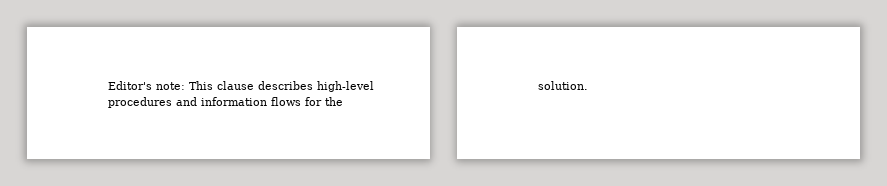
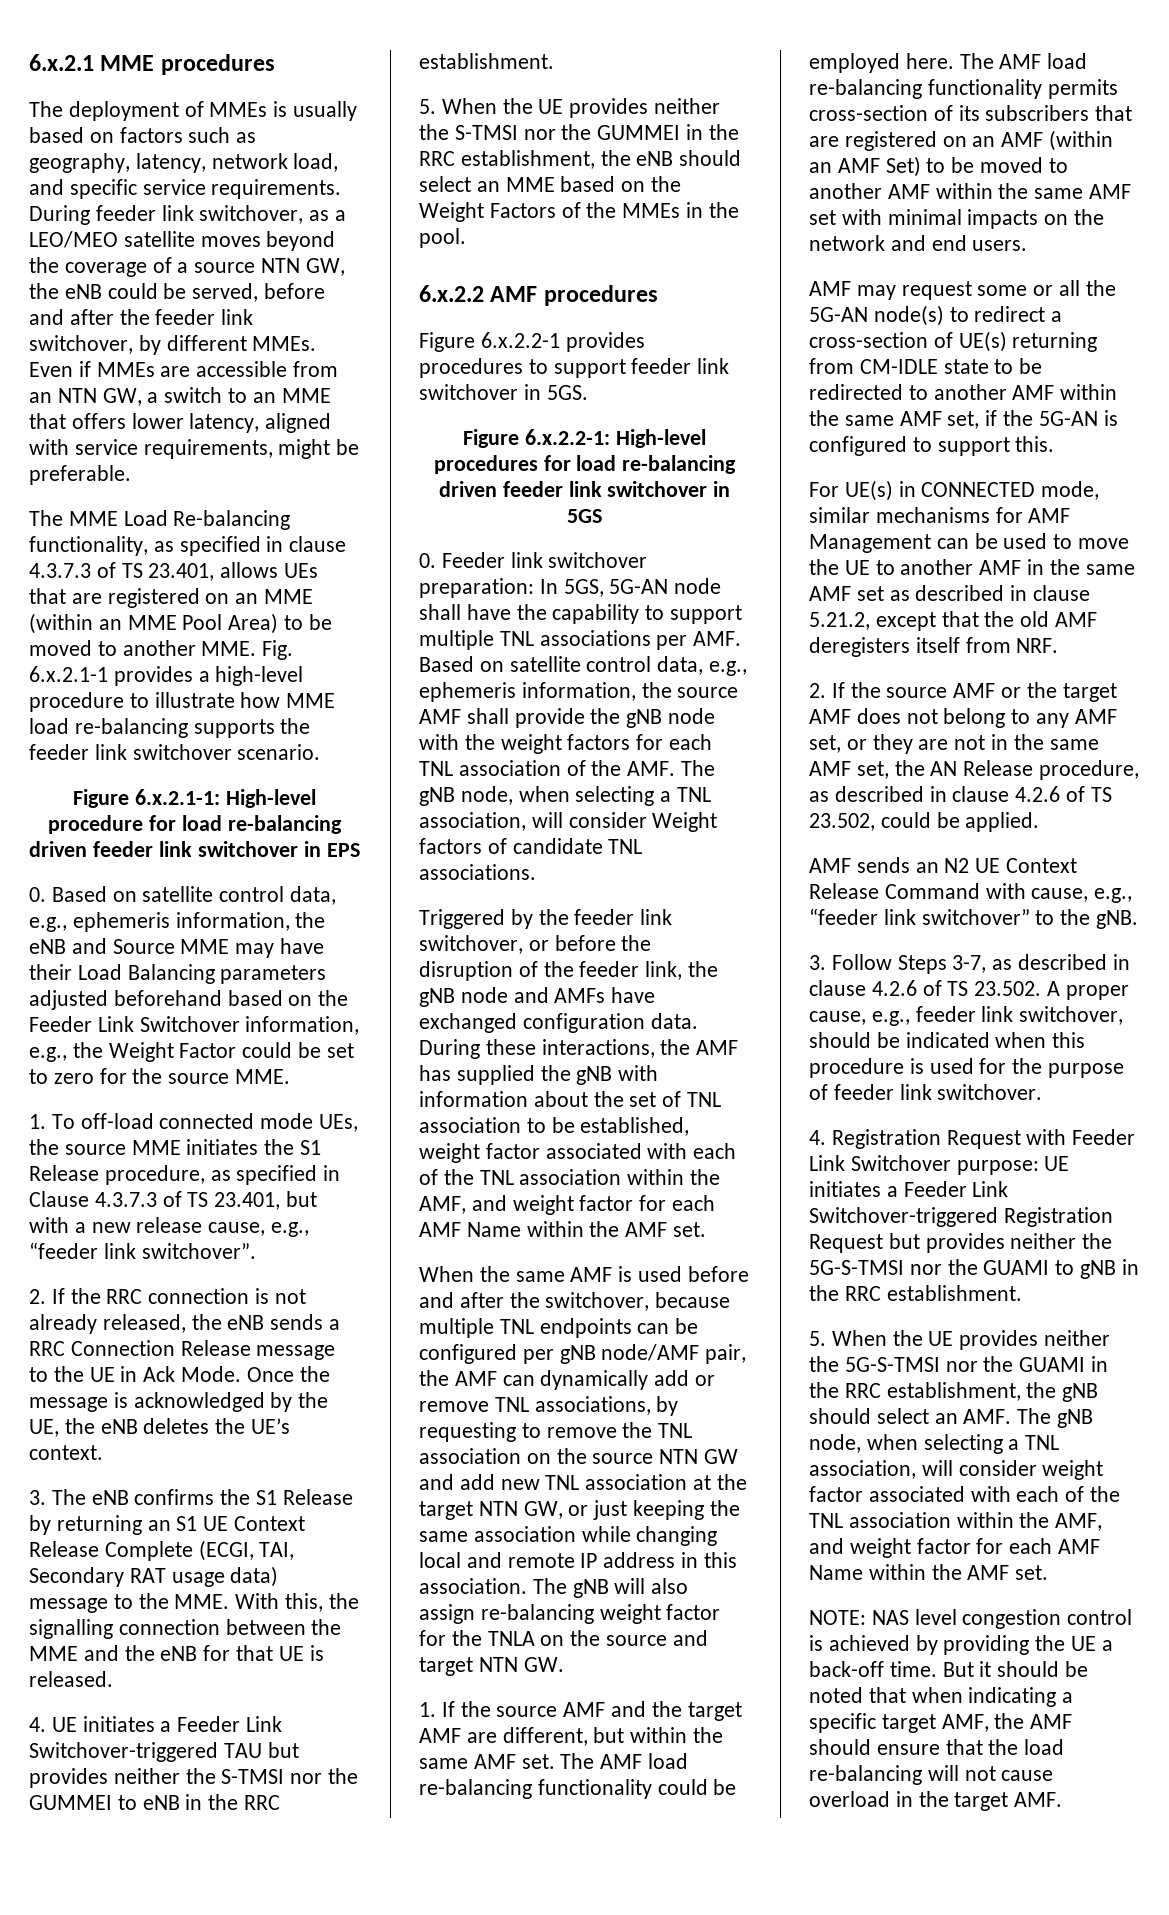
- Editor's note: This clause describes high-level procedures and information flows for the solution.
+ 6.x.2.1 MME procedures
+ The deployment of MMEs is usually based on factors such as geography, latency, network load, and specific service requirements. During feeder link switchover, as a LEO/MEO satellite moves beyond the coverage of a source NTN GW, the eNB could be served, before and after the feeder link switchover, by different MMEs. Even if MMEs are accessible from an NTN GW, a switch to an MME that offers lower latency, aligned with service requirements, might be preferable.
+ The MME Load Re-balancing functionality, as specified in clause 4.3.7.3 of TS 23.401, allows UEs that are registered on an MME (within an MME Pool Area) to be moved to another MME. Fig. 6.x.2.1-1 provides a high-level procedure to illustrate how MME load re-balancing supports the feeder link switchover scenario.
+ Figure 6.x.2.1-1: High-level procedure for load re-balancing driven feeder link switchover in EPS
+ 0. Based on satellite control data, e.g., ephemeris information, the eNB and Source MME may have their Load Balancing parameters adjusted beforehand based on the Feeder Link Switchover information, e.g., the Weight Factor could be set to zero for the source MME.
+ 1. To off-load connected mode UEs, the source MME initiates the S1 Release procedure, as specified in Clause 4.3.7.3 of TS 23.401, but with a new release cause, e.g., “feeder link switchover”.
+ 2. If the RRC connection is not already released, the eNB sends a RRC Connection Release message to the UE in Ack Mode. Once the message is acknowledged by the UE, the eNB deletes the UE’s context.
+ 3. The eNB confirms the S1 Release by returning an S1 UE Context Release Complete (ECGI, TAI, Secondary RAT usage data) message to the MME. With this, the signalling connection between the MME and the eNB for that UE is released.
+ 4. UE initiates a Feeder Link Switchover-triggered TAU but provides neither the S-TMSI nor the GUMMEI to eNB in the RRC establishment.
+ 5. When the UE provides neither the S-TMSI nor the GUMMEI in the RRC establishment, the eNB should select an MME based on the Weight Factors of the MMEs in the pool.
+ 6.x.2.2 AMF procedures
+ Figure 6.x.2.2-1 provides procedures to support feeder link switchover in 5GS.
+ Figure 6.x.2.2-1: High-level procedures for load re-balancing driven feeder link switchover in 5GS
+ 0. Feeder link switchover preparation: In 5GS, 5G-AN node shall have the capability to support multiple TNL associations per AMF. Based on satellite control data, e.g., ephemeris information, the source AMF shall provide the gNB node with the weight factors for each TNL association of the AMF. The gNB node, when selecting a TNL association, will consider Weight factors of candidate TNL associations.
+ Triggered by the feeder link switchover, or before the disruption of the feeder link, the gNB node and AMFs have exchanged configuration data. During these interactions, the AMF has supplied the gNB with information about the set of TNL association to be established, weight factor associated with each of the TNL association within the AMF, and weight factor for each AMF Name within the AMF set.
+ When the same AMF is used before and after the switchover, because multiple TNL endpoints can be configured per gNB node/AMF pair, the AMF can dynamically add or remove TNL associations, by requesting to remove the TNL association on the source NTN GW and add new TNL association at the target NTN GW, or just keeping the same association while changing local and remote IP address in this association. The gNB will also assign re-balancing weight factor for the TNLA on the source and target NTN GW.
+ 1. If the source AMF and the target AMF are different, but within the same AMF set. The AMF load re-balancing functionality could be employed here. The AMF load re-balancing functionality permits cross-section of its subscribers that are registered on an AMF (within an AMF Set) to be moved to another AMF within the same AMF set with minimal impacts on the network and end users.
+ AMF may request some or all the 5G-AN node(s) to redirect a cross-section of UE(s) returning from CM-IDLE state to be redirected to another AMF within the same AMF set, if the 5G-AN is configured to support this.
+ For UE(s) in CONNECTED mode, similar mechanisms for AMF Management can be used to move the UE to another AMF in the same AMF set as described in clause 5.21.2, except that the old AMF deregisters itself from NRF.
+ 2. If the source AMF or the target AMF does not belong to any AMF set, or they are not in the same AMF set, the AN Release procedure, as described in clause 4.2.6 of TS 23.502, could be applied.
+ AMF sends an N2 UE Context Release Command with cause, e.g., “feeder link switchover” to the gNB.
+ 3. Follow Steps 3-7, as described in clause 4.2.6 of TS 23.502. A proper cause, e.g., feeder link switchover, should be indicated when this procedure is used for the purpose of feeder link switchover.
+ 4. Registration Request with Feeder Link Switchover purpose: UE initiates a Feeder Link Switchover-triggered Registration Request but provides neither the 5G-S-TMSI nor the GUAMI to gNB in the RRC establishment.
+ 5. When the UE provides neither the 5G-S-TMSI nor the GUAMI in the RRC establishment, the gNB should select an AMF. The gNB node, when selecting a TNL association, will consider weight factor associated with each of the TNL association within the AMF, and weight factor for each AMF Name within the AMF set.
+ NOTE: NAS level congestion control is achieved by providing the UE a back-off time. But it should be noted that when indicating a specific target AMF, the AMF should ensure that the load re-balancing will not cause overload in the target AMF.

